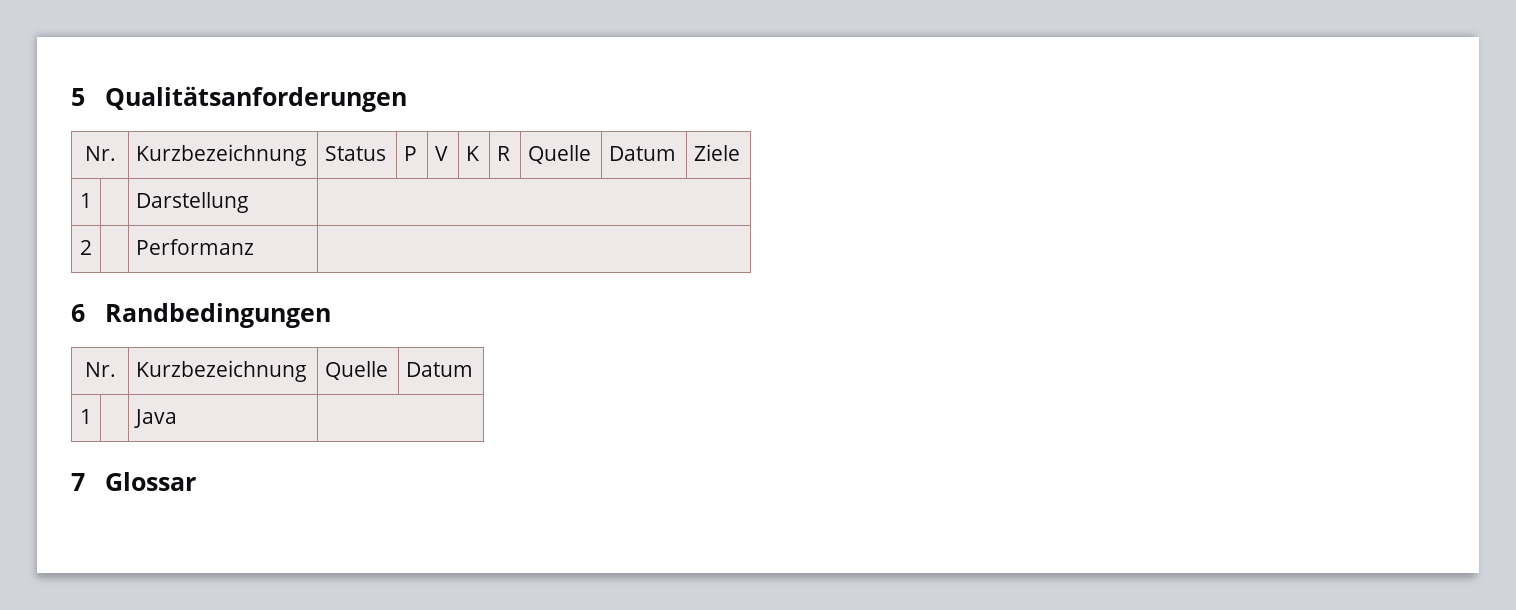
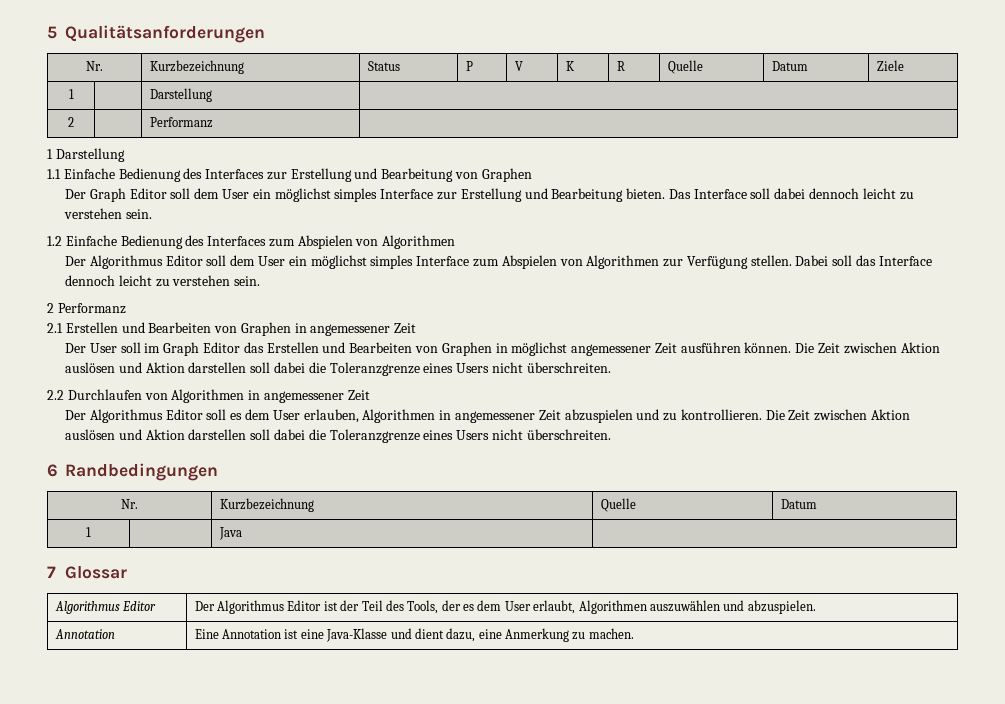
  2 | | Performanz |
+ 1 Darstellung
+ 1.1 Einfache Bedienung des Interfaces zur Erstellung und Bearbeitung von Graphen
+ Der Graph Editor soll dem User ein möglichst simples Interface zur Erstellung und Bearbeitung bieten. Das Interface soll dabei dennoch leicht zu verstehen sein.
+ 1.2 Einfache Bedienung des Interfaces zum Abspielen von Algorithmen
+ Der Algorithmus Editor soll dem User ein möglichst simples Interface zum Abspielen von Algorithmen zur Verfügung stellen. Dabei soll das Interface dennoch leicht zu verstehen sein.
+ 2 Performanz
+ 2.1 Erstellen und Bearbeiten von Graphen in angemessener Zeit
+ Der User soll im Graph Editor das Erstellen und Bearbeiten von Graphen in möglichst angemessener Zeit ausführen können. Die Zeit zwischen Aktion auslösen und Aktion darstellen soll dabei die Toleranzgrenze eines Users nicht überschreiten.
+ 2.2 Durchlaufen von Algorithmen in angemessener Zeit
+ Der Algorithmus Editor soll es dem User erlauben, Algorithmen in angemessener Zeit abzuspielen und zu kontrollieren. Die Zeit zwischen Aktion auslösen und Aktion darstellen soll dabei die Toleranzgrenze eines Users nicht überschreiten.
+ Algorithmus Editor | Der Algorithmus Editor ist der Teil des Tools, der es dem User erlaubt, Algorithmen auszuwählen und abzuspielen.
+ Annotation | Eine Annotation ist eine Java-Klasse und dient dazu, eine Anmerkung zu machen.

